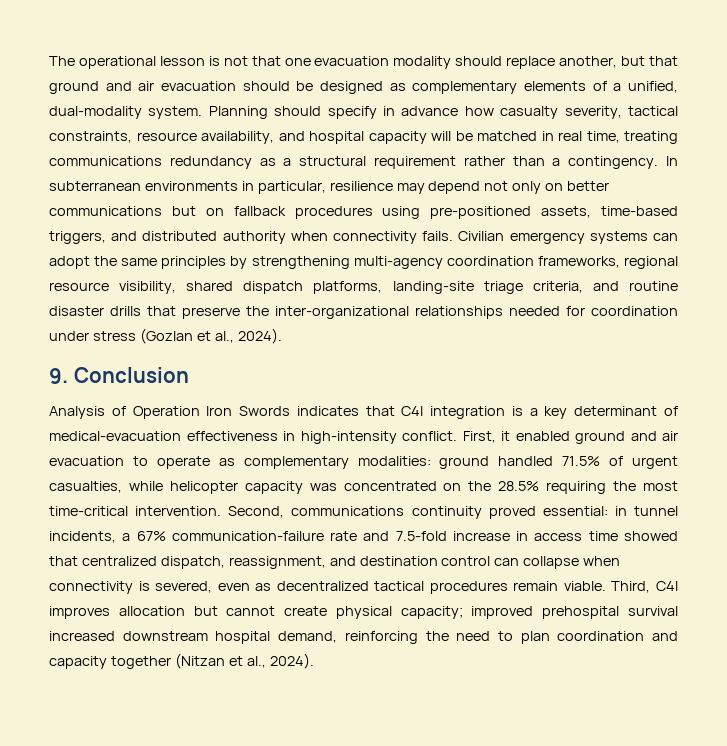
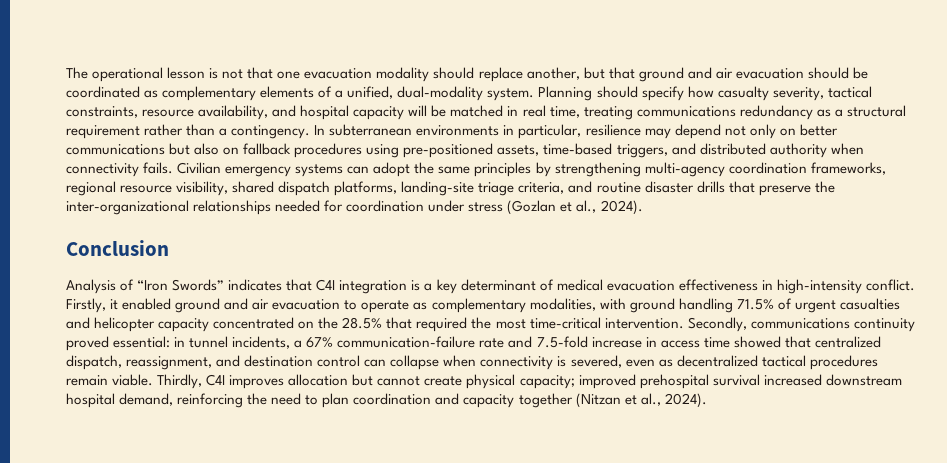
- The operational lesson is not that one evacuation modality should replace another, but that ground and air evacuation should be designed as complementary elements of a unified, dual-modality system.
+ The operational lesson is not that one evacuation modality should replace another, but that ground and air evacuation should be coordinated as complementary elements of a unified, dual-modality system.
- Planning should specify in advance how casualty severity, tactical constraints, resource availability, and hospital capacity will be matched in real time, treating communications redundancy as a structural requirement rather than a contingency.
+ Planning should specify how casualty severity, tactical constraints, resource availability, and hospital capacity will be matched in real time, treating communications redundancy as a structural requirement rather than a contingency.
- In subterranean environments in particular, resilience may depend not only on better communications but on fallback procedures using pre-positioned assets, time-based triggers, and distributed authority when connectivity fails.
+ In subterranean environments in particular, resilience may depend not only on better communications but also on fallback procedures using pre-positioned assets, time-based triggers, and distributed authority when connectivity fails.
- 9. Conclusion
+ Conclusion
- Analysis of Operation Iron Swords indicates that C4I integration is a key determinant of medical-evacuation effectiveness in high-intensity conflict.
+ Analysis of “Iron Swords” indicates that C4I integration is a key determinant of medical evacuation effectiveness in high-intensity conflict.
- First, it enabled ground and air evacuation to operate as complementary modalities: ground handled 71.5% of urgent casualties, while helicopter capacity was concentrated on the 28.5% requiring the most time-critical intervention.
+ Firstly, it enabled ground and air evacuation to operate as complementary modalities, with ground handling 71.5% of urgent casualties and helicopter capacity concentrated on the 28.5% that required the most time-critical intervention.
- Second, communications continuity proved essential: in tunnel incidents, a 67% communication-failure rate and 7.5-fold increase in access time showed that centralized dispatch, reassignment, and destination control can collapse when connectivity is severed, even as decentralized tactical procedures remain viable.
+ Secondly, communications continuity proved essential: in tunnel incidents, a 67% communication-failure rate and 7.5-fold increase in access time showed that centralized dispatch, reassignment, and destination control can collapse when connectivity is severed, even as decentralized tactical procedures remain viable.
- Third, C4I improves allocation but cannot create physical capacity; improved prehospital survival increased downstream hospital demand, reinforcing the need to plan coordination and capacity together (Nitzan et al., 2024).
+ Thirdly, C4I improves allocation but cannot create physical capacity; improved prehospital survival increased downstream hospital demand, reinforcing the need to plan coordination and capacity together (Nitzan et al., 2024).

